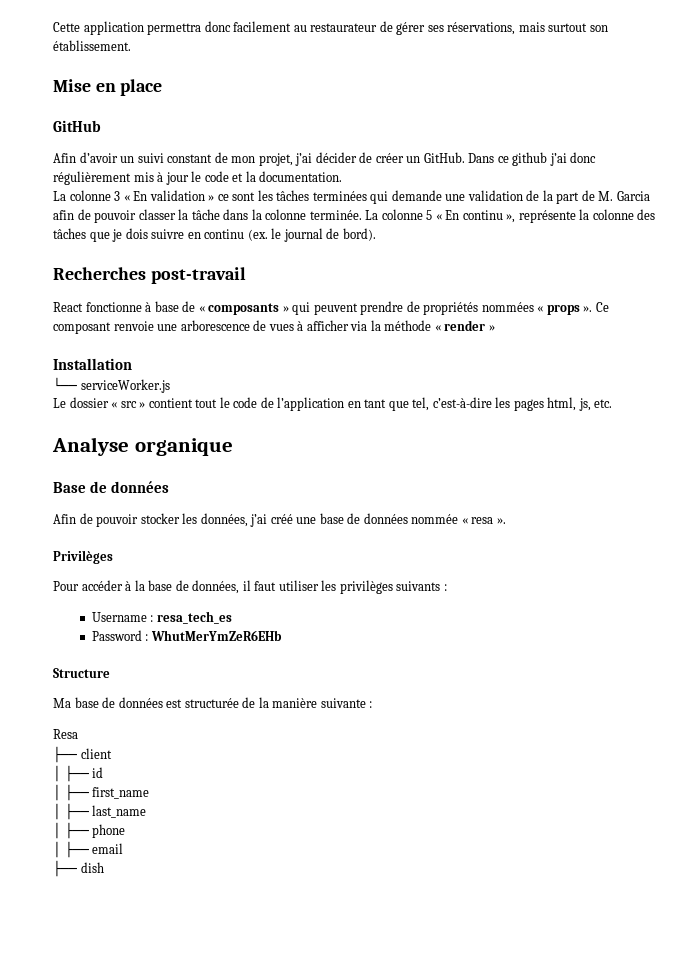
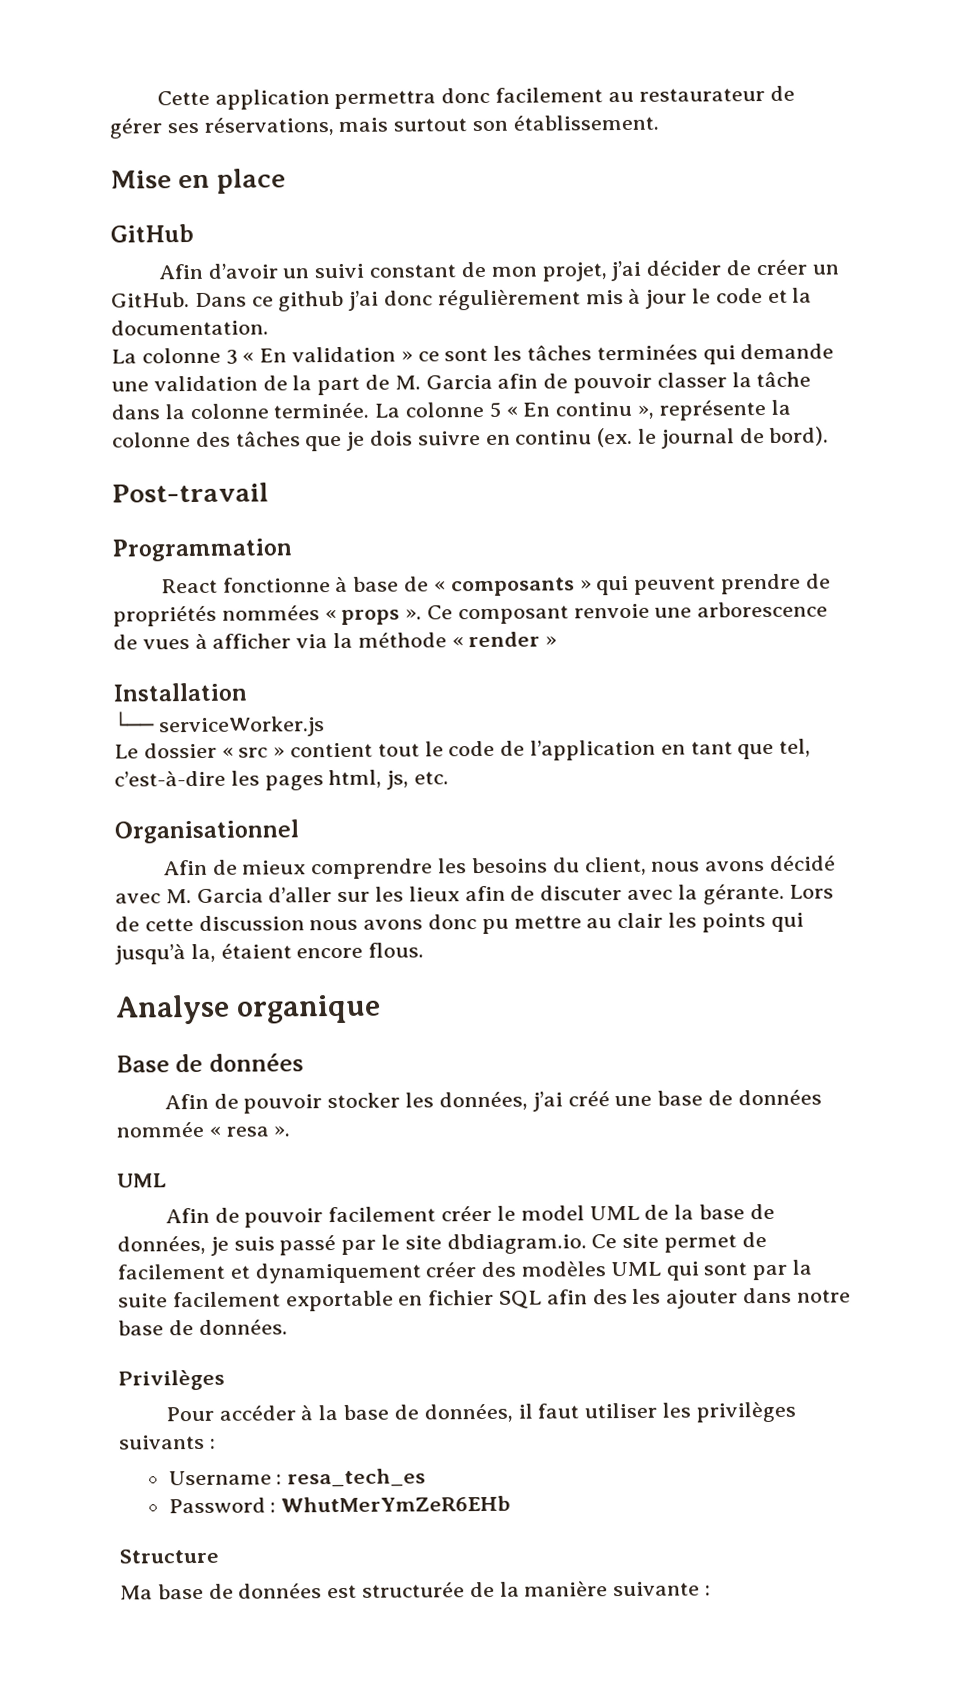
- Recherches post-travail
+ Post-travail
+ Programmation
+ Organisationnel
+ Afin de mieux comprendre les besoins du client, nous avons décidé avec M. Garcia d’aller sur les lieux afin de discuter avec la gérante. Lors de cette discussion nous avons donc pu mettre au clair les points qui jusqu’à la, étaient encore flous.
  Afin de pouvoir stocker les données, j’ai créé une base de données nommée « resa ».
+ UML
+ Afin de pouvoir facilement créer le model UML de la base de données, je suis passé par le site dbdiagram.io. Ce site permet de facilement et dynamiquement créer des modèles UML qui sont par la suite facilement exportable en fichier SQL afin des les ajouter dans notre base de données.
- Resa
- ├── client
- │ ├── id
- │ ├── first_name
- │ ├── last_name
- │ ├── phone
- │ ├── email
- ├── dish

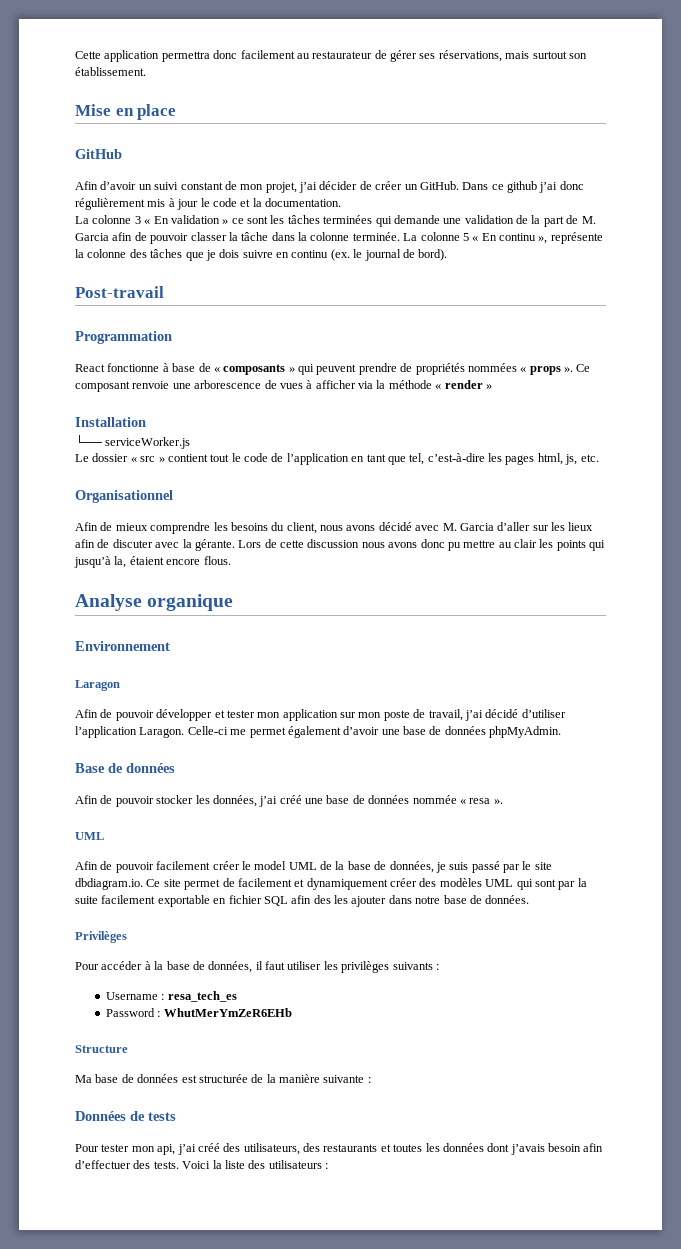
+ Environnement
+ Laragon
+ Afin de pouvoir développer et tester mon application sur mon poste de travail, j’ai décidé d’utiliser l’application Laragon. Celle-ci me permet également d’avoir une base de données phpMyAdmin.
+ Données de tests
+ Pour tester mon api, j’ai créé des utilisateurs, des restaurants et toutes les données dont j’avais besoin afin d’effectuer des tests. Voici la liste des utilisateurs :

